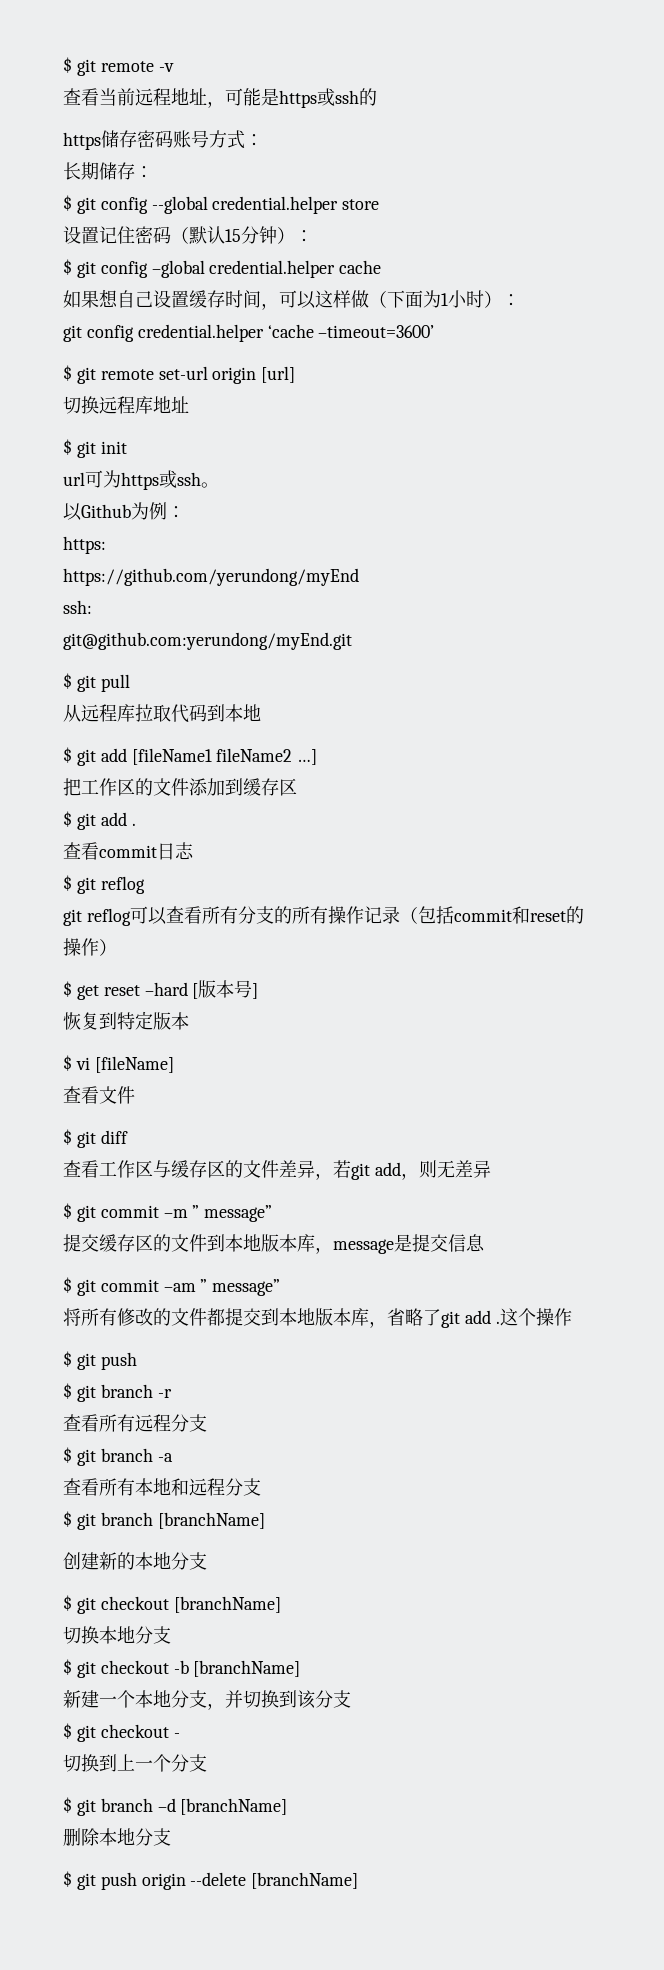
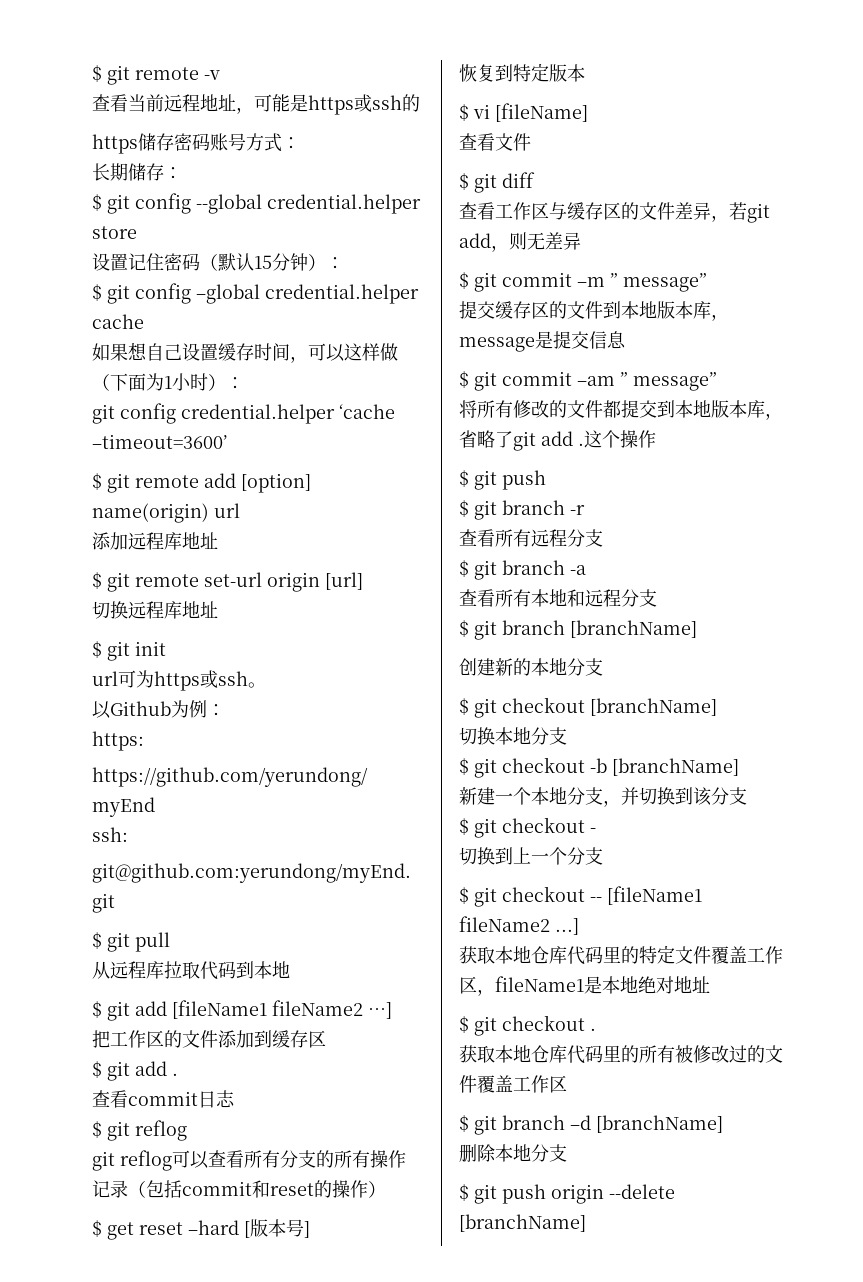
+ $ git remote add [option] name(origin) url
+ 添加远程库地址
+ $ git checkout -- [fileName1 fileName2 ...]
+ 获取本地仓库代码里的特定文件覆盖工作区，fileName1是本地绝对地址
+ $ git checkout .
+ 获取本地仓库代码里的所有被修改过的文件覆盖工作区

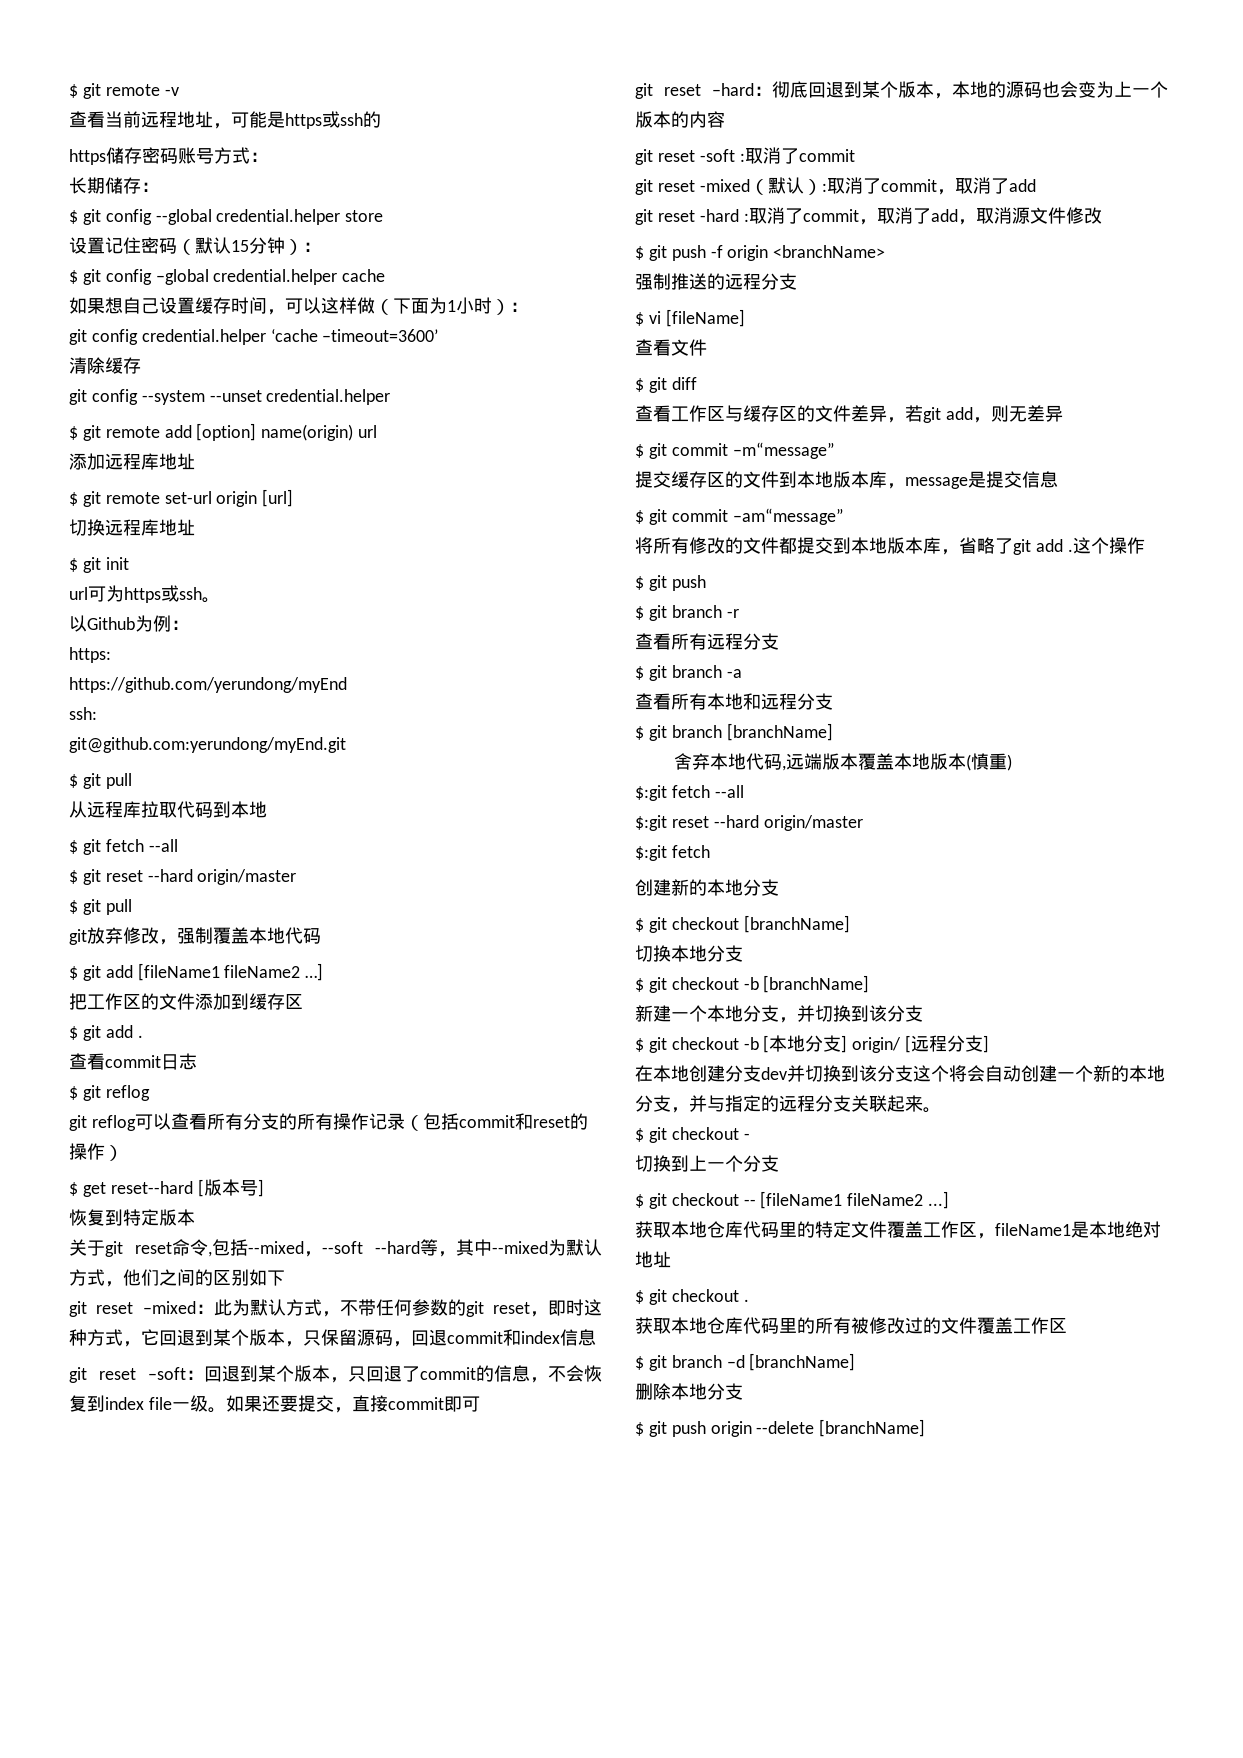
+ 清除缓存
+ git config --system --unset credential.helper
+ $ git fetch --all
+ $ git reset --hard origin/master
+ $ git pull
+ git放弃修改，强制覆盖本地代码
- $ get reset –hard [版本号]
+ $ get reset--hard [版本号]
+ 关于git reset命令,包括--mixed，--soft --hard等，其中--mixed为默认方式，他们之间的区别如下
+ git reset –mixed：此为默认方式，不带任何参数的git reset，即时这种方式，它回退到某个版本，只保留源码，回退commit和index信息
+ git reset –soft：回退到某个版本，只回退了commit的信息，不会恢复到index file一级。如果还要提交，直接commit即可
+ git reset –hard：彻底回退到某个版本，本地的源码也会变为上一个版本的内容
+ git reset -soft :取消了commit
+ git reset -mixed（默认）:取消了commit，取消了add
+ git reset -hard :取消了commit，取消了add，取消源文件修改
+ $ git push -f origin <branchName>
+ 强制推送的远程分支
- $ git commit –m ” message”
+ $ git commit –m“message”
- $ git commit –am ” message”
+ $ git commit –am“message”
+ 舍弃本地代码,远端版本覆盖本地版本(慎重)
+ $:git fetch --all
+ $:git reset --hard origin/master
+ $:git fetch
+ $ git checkout -b [本地分支] origin/ [远程分支]
+ 在本地创建分支dev并切换到该分支这个将会自动创建一个新的本地分支，并与指定的远程分支关联起来。

